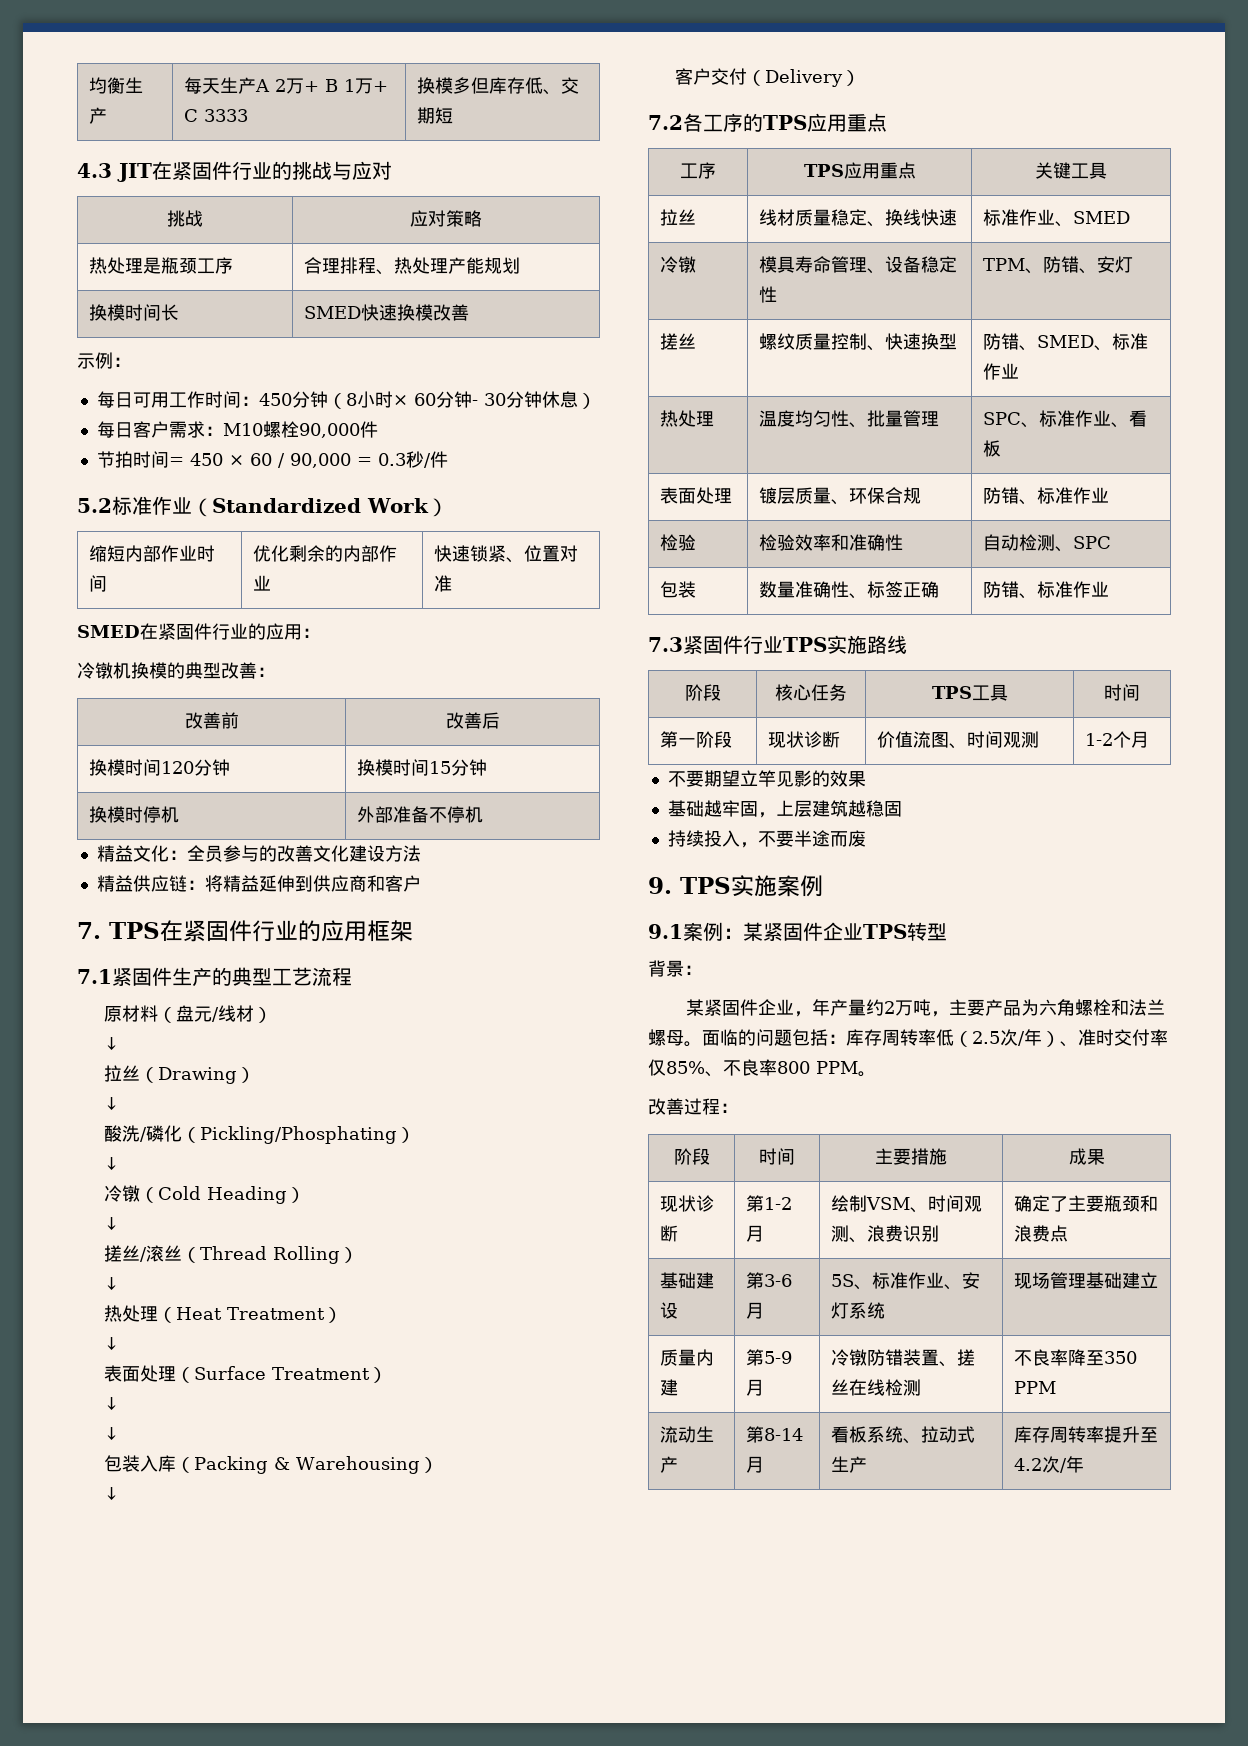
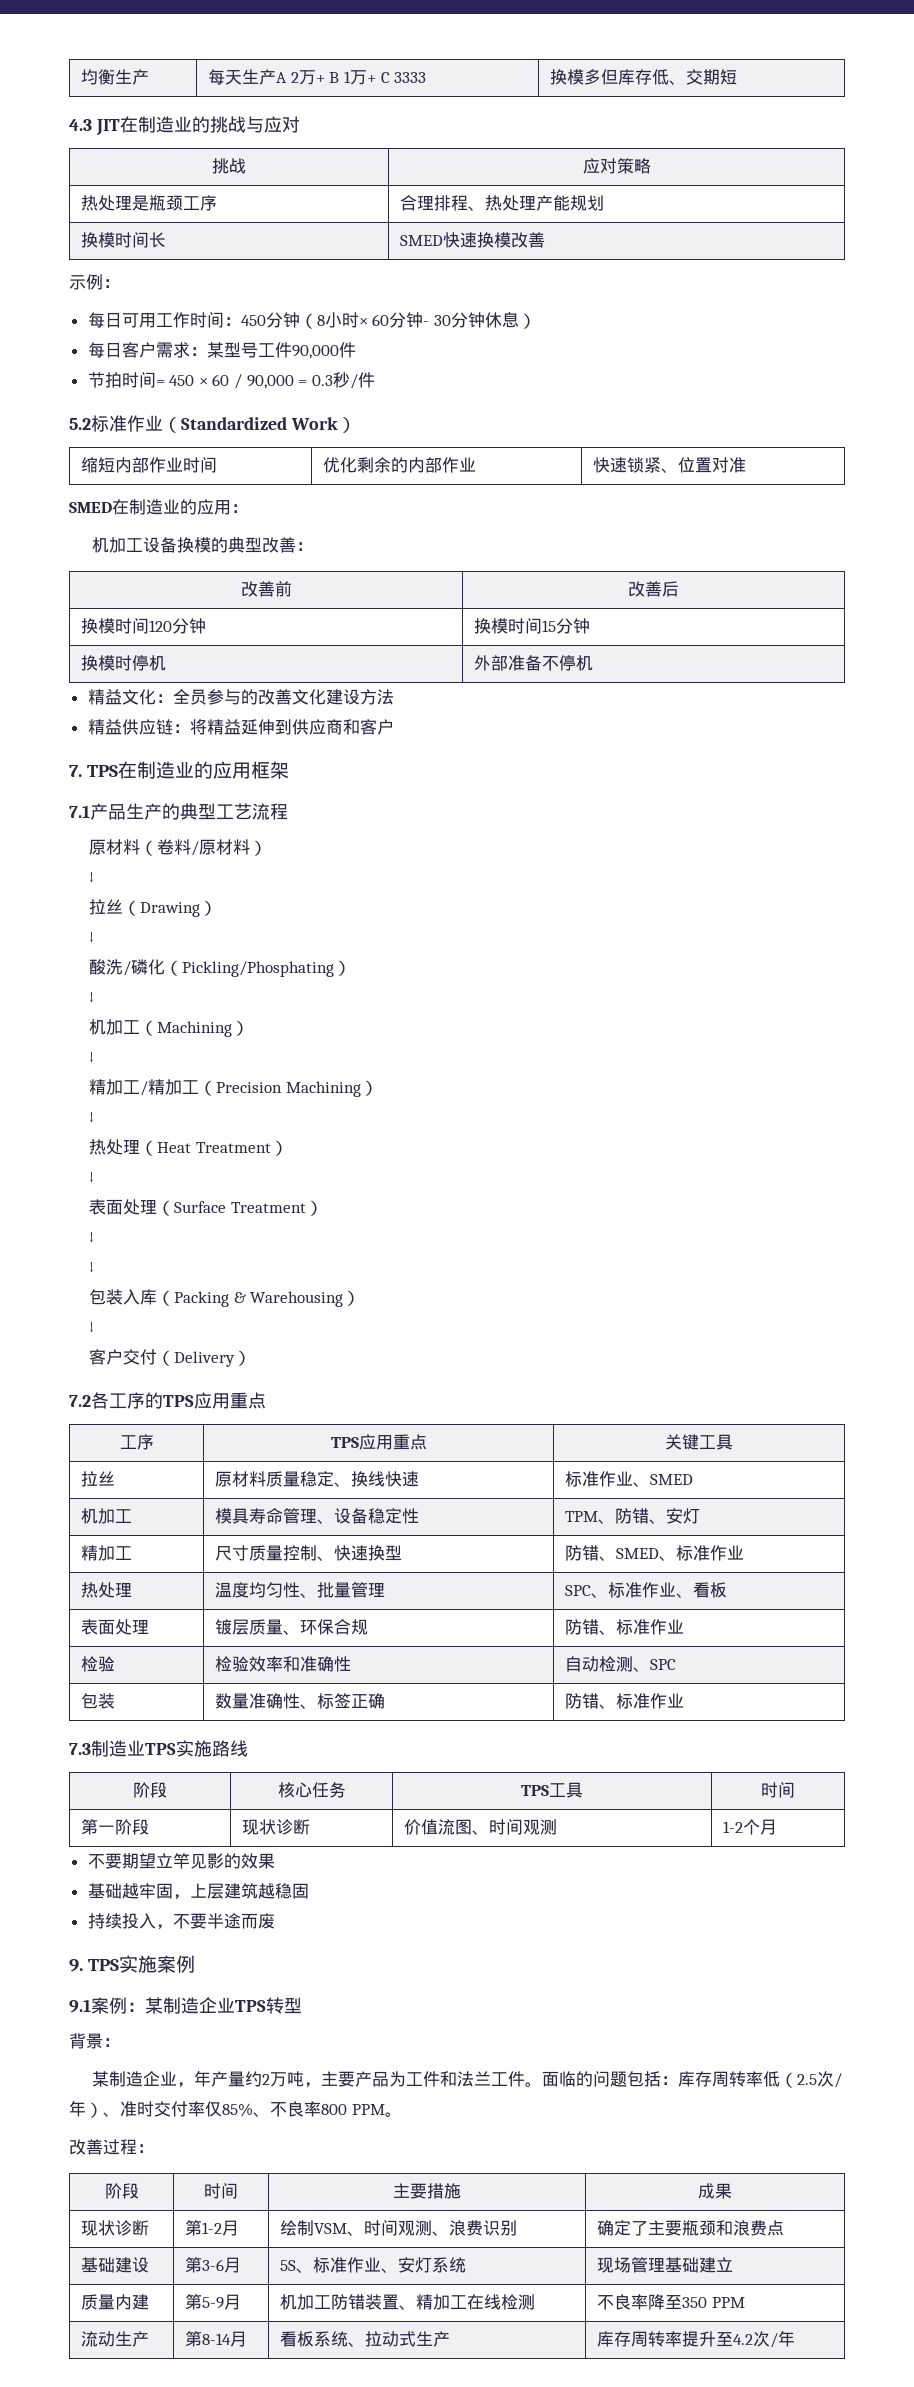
- 4.3 JIT在紧固件行业的挑战与应对
+ 4.3 JIT在制造业的挑战与应对
- 每日客户需求：M10螺栓90,000件
+ 每日客户需求：某型号工件90,000件
- SMED在紧固件行业的应用：
+ SMED在制造业的应用：
- 冷镦机换模的典型改善：
+ 机加工设备换模的典型改善：
- 7. TPS在紧固件行业的应用框架
+ 7. TPS在制造业的应用框架
- 7.1紧固件生产的典型工艺流程
+ 7.1产品生产的典型工艺流程
- 原材料（盘元/线材）
+ 原材料（卷料/原材料）
- 冷镦（Cold Heading）
+ 机加工（Machining）
  ↓
- 搓丝/滚丝（Thread Rolling）
+ 精加工/精加工（Precision Machining）
- 拉丝 | 线材质量稳定、换线快速 | 标准作业、SMED
+ 拉丝 | 原材料质量稳定、换线快速 | 标准作业、SMED
- 冷镦 | 模具寿命管理、设备稳定性 | TPM、防错、安灯
+ 机加工 | 模具寿命管理、设备稳定性 | TPM、防错、安灯
- 搓丝 | 螺纹质量控制、快速换型 | 防错、SMED、标准作业
+ 精加工 | 尺寸质量控制、快速换型 | 防错、SMED、标准作业
- 7.3紧固件行业TPS实施路线
+ 7.3制造业TPS实施路线
- 9.1案例：某紧固件企业TPS转型
+ 9.1案例：某制造企业TPS转型
- 某紧固件企业，年产量约2万吨，主要产品为六角螺栓和法兰螺母。
+ 某制造企业，年产量约2万吨，主要产品为工件和法兰工件。
- 质量内建 | 第5-9月 | 冷镦防错装置、搓丝在线检测 | 不良率降至350 PPM
+ 质量内建 | 第5-9月 | 机加工防错装置、精加工在线检测 | 不良率降至350 PPM

